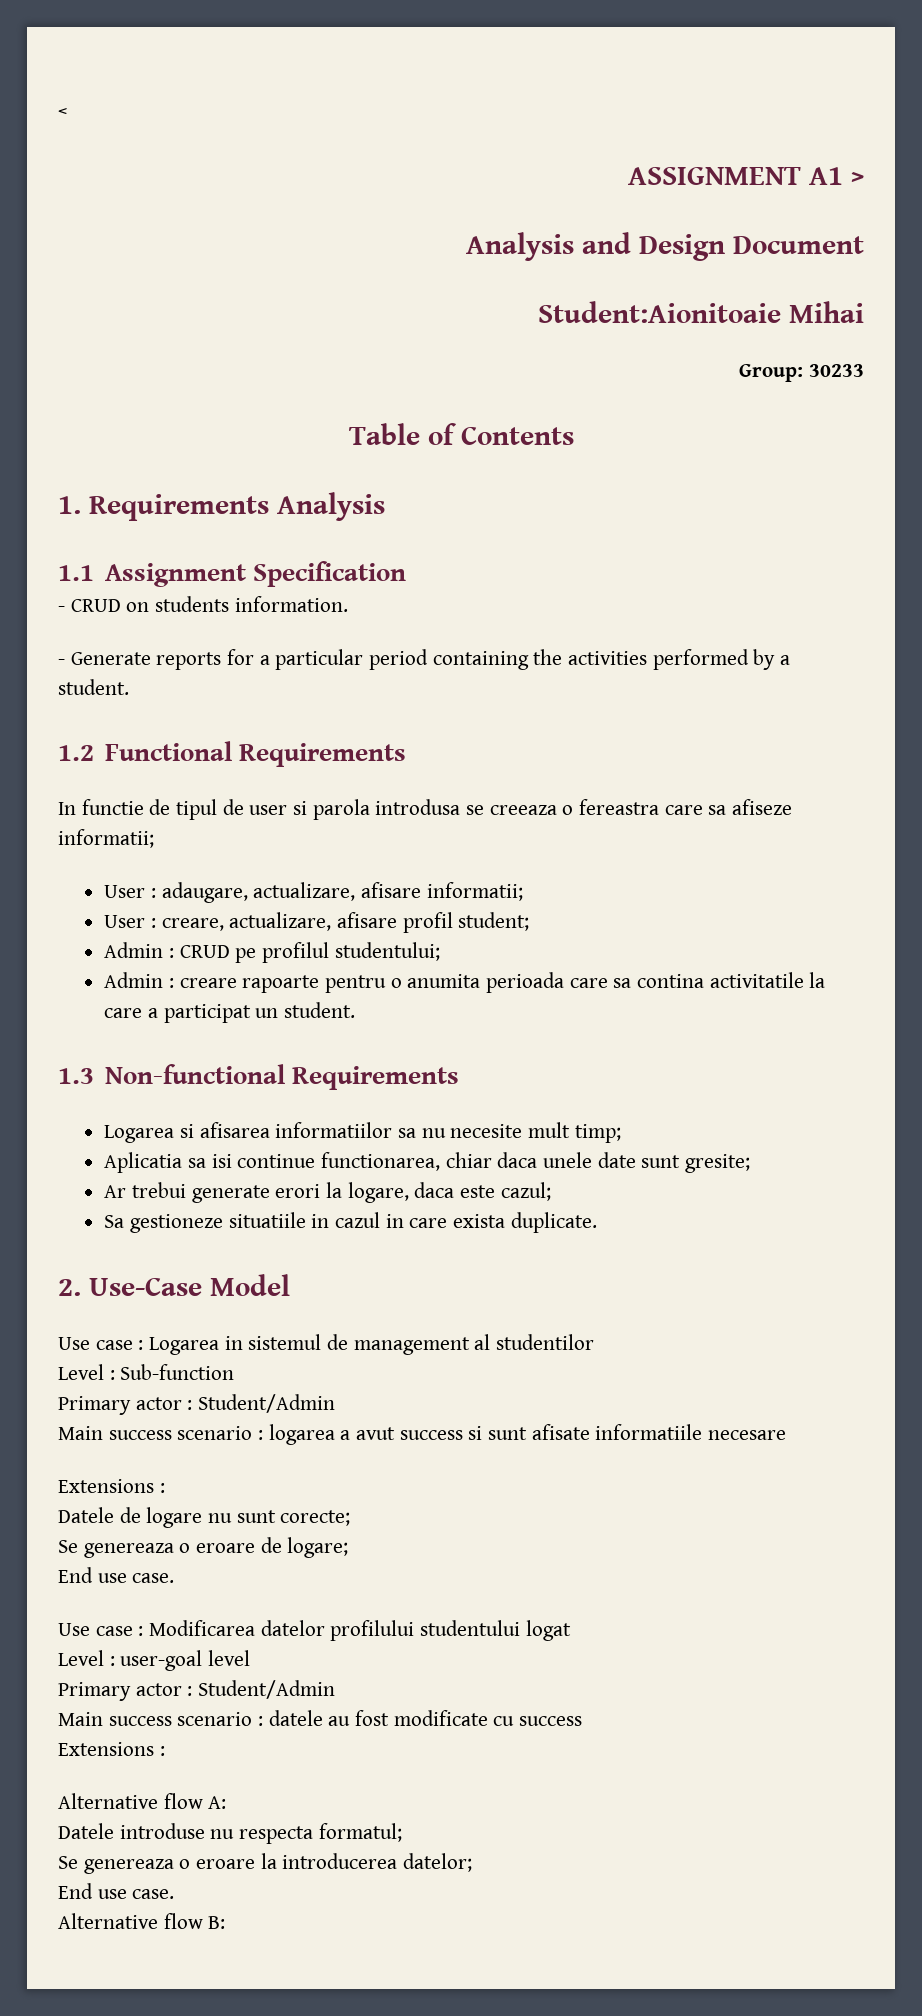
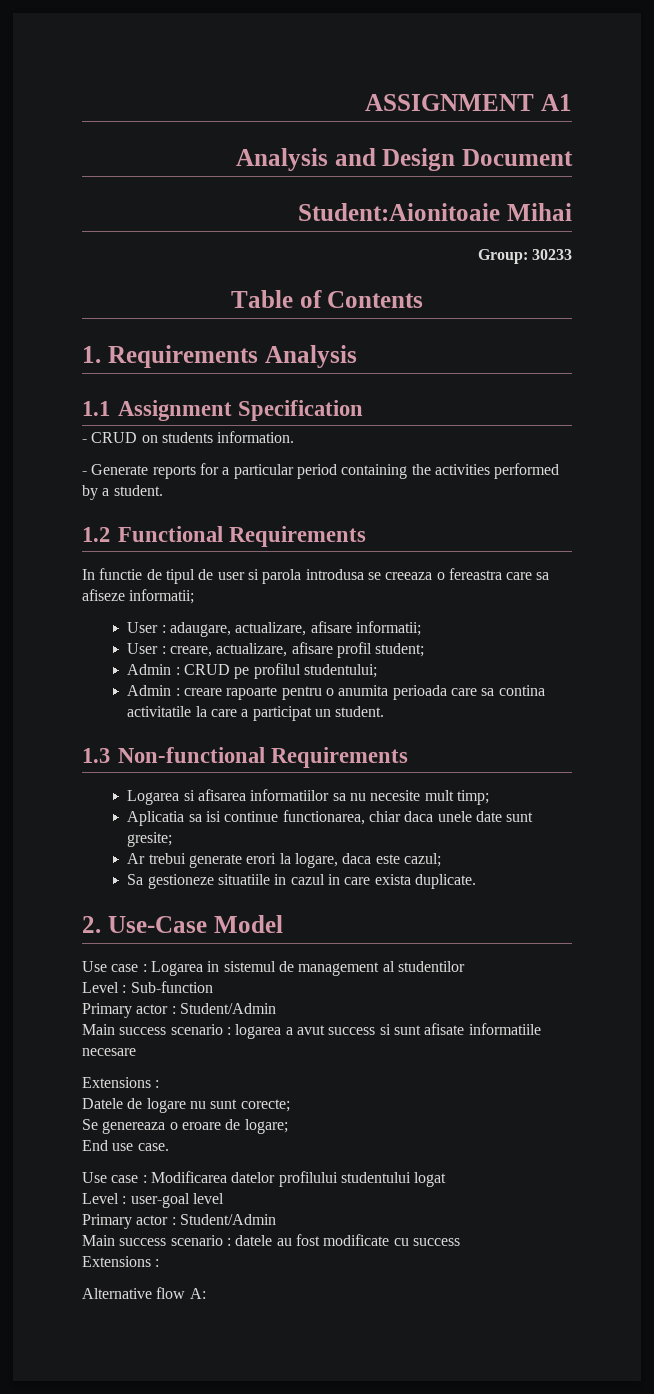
- <
- ASSIGNMENT A1 >
+ ASSIGNMENT A1
- Datele introduse nu respecta formatul;
- Se genereaza o eroare la introducerea datelor;
- End use case.
- Alternative flow B:

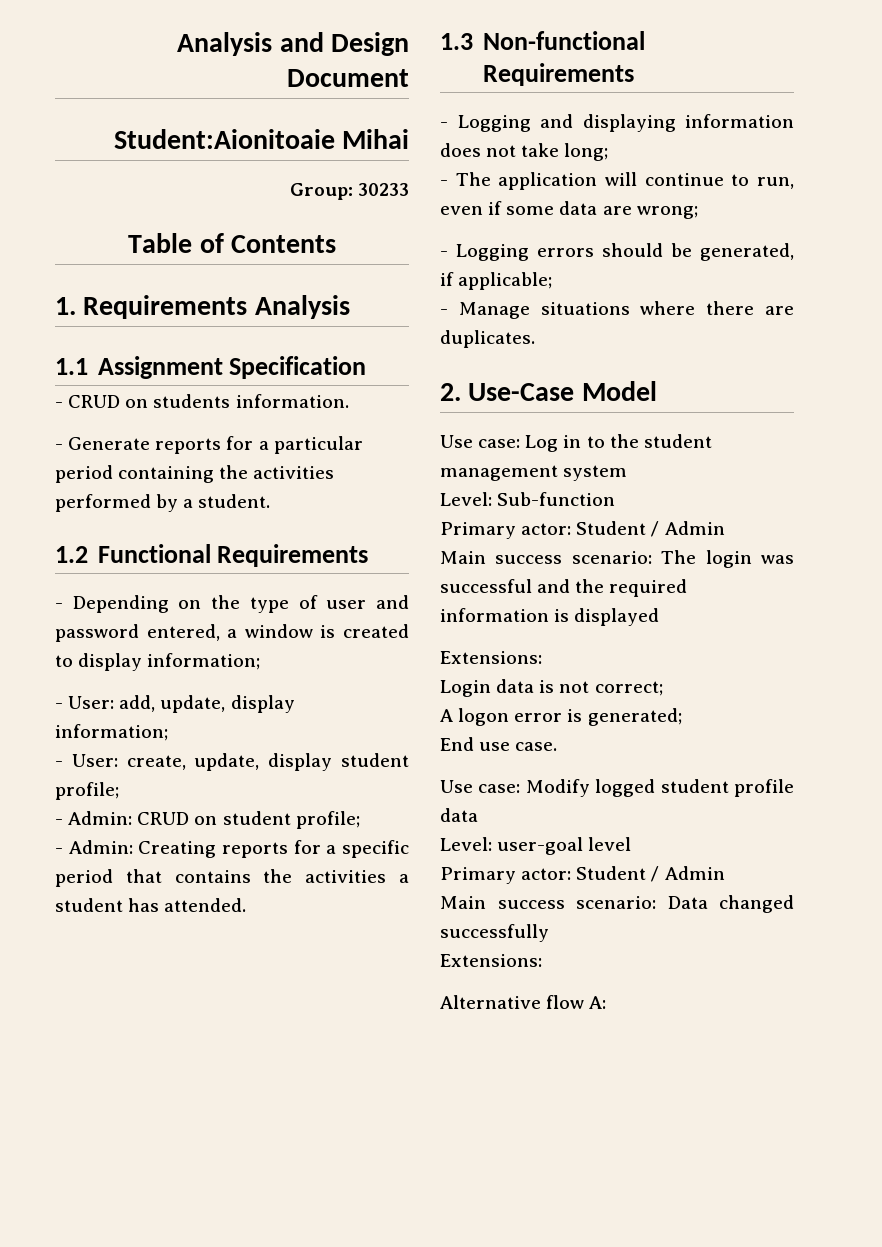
- ASSIGNMENT A1
- In functie de tipul de user si parola introdusa se creeaza o fereastra care sa afiseze informatii;
- User : adaugare, actualizare, afisare informatii;
- User : creare, actualizare, afisare profil student;
- Admin : CRUD pe profilul studentului;
- Admin : creare rapoarte pentru o anumita perioada care sa contina activitatile la care a participat un student.
+ - Depending on the type of user and password entered, a window is created to display information;
+ - User: add, update, display information;
+ - User: create, update, display student profile;
+ - Admin: CRUD on student profile;
+ - Admin: Creating reports for a specific period that contains the activities a student has attended.
  1.3 Non-functional Requirements
- Logarea si afisarea informatiilor sa nu necesite mult timp;
- Aplicatia sa isi continue functionarea, chiar daca unele date sunt gresite;
- Ar trebui generate erori la logare, daca este cazul;
- Sa gestioneze situatiile in cazul in care exista duplicate.
+ - Logging and displaying information does not take long;
+ - The application will continue to run, even if some data are wrong;
+ - Logging errors should be generated, if applicable;
+ - Manage situations where there are duplicates.
  2. Use-Case Model
- Use case : Logarea in sistemul de management al studentilor
- Level : Sub-function
- Primary actor : Student/Admin
- Main success scenario : logarea a avut success si sunt afisate informatiile necesare
- Extensions :
- Datele de logare nu sunt corecte;
- Se genereaza o eroare de logare;
+ Use case: Log in to the student management system
+ Level: Sub-function
+ Primary actor: Student / Admin
+ Main success scenario: The login was successful and the required information is displayed
+ Extensions:
+ Login data is not correct;
+ A logon error is generated;
  End use case.
- Use case : Modificarea datelor profilului studentului logat
- Level : user-goal level
- Primary actor : Student/Admin
- Main success scenario : datele au fost modificate cu success
- Extensions :
+ Use case: Modify logged student profile data
+ Level: user-goal level
+ Primary actor: Student / Admin
+ Main success scenario: Data changed successfully
+ Extensions:

